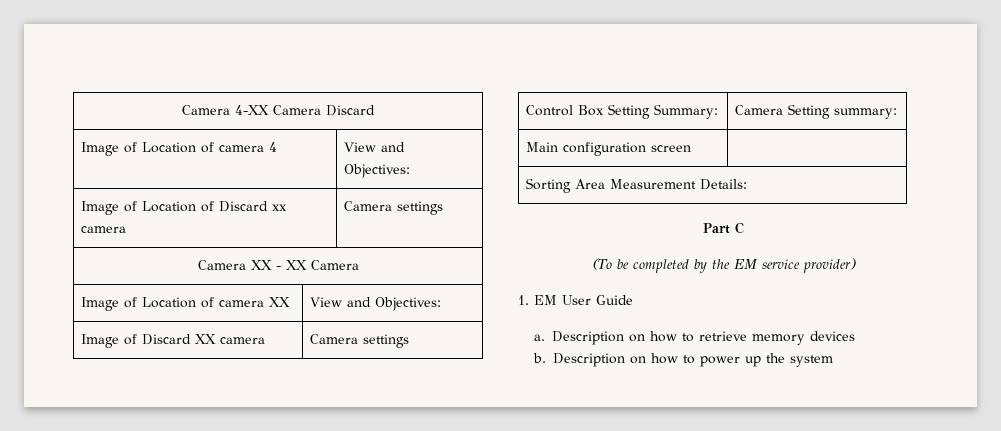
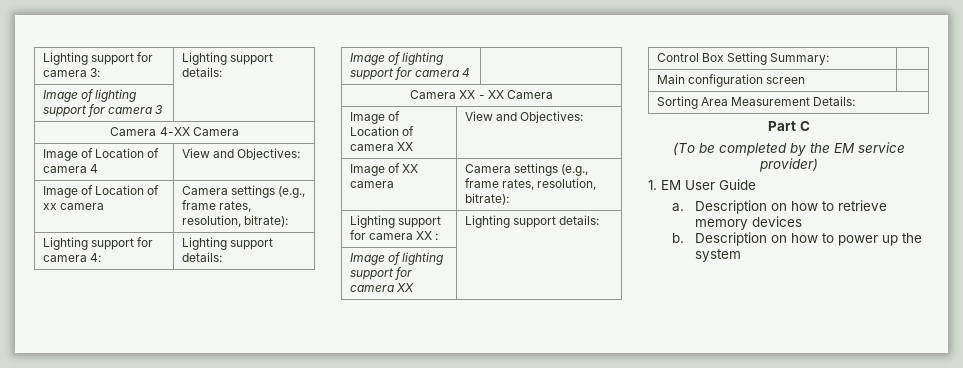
+ Lighting support for camera 3: | Lighting support details:
+ Image of lighting support for camera 3 |
- Camera 4-XX Camera Discard
+ Camera 4-XX Camera
- Image of Location of Discard xx camera | Camera settings
+ Image of Location of xx camera | Camera settings (e.g., frame rates, resolution, bitrate):
+ Lighting support for camera 4: | Lighting support details:
+ Image of lighting support for camera 4 |
- Image of Discard XX camera | Camera settings
+ Image of XX camera | Camera settings (e.g., frame rates, resolution, bitrate):
+ Lighting support for camera XX : | Lighting support details:
+ Image of lighting support for camera XX |
- Control Box Setting Summary: | Camera Setting summary:
+ Control Box Setting Summary: |

